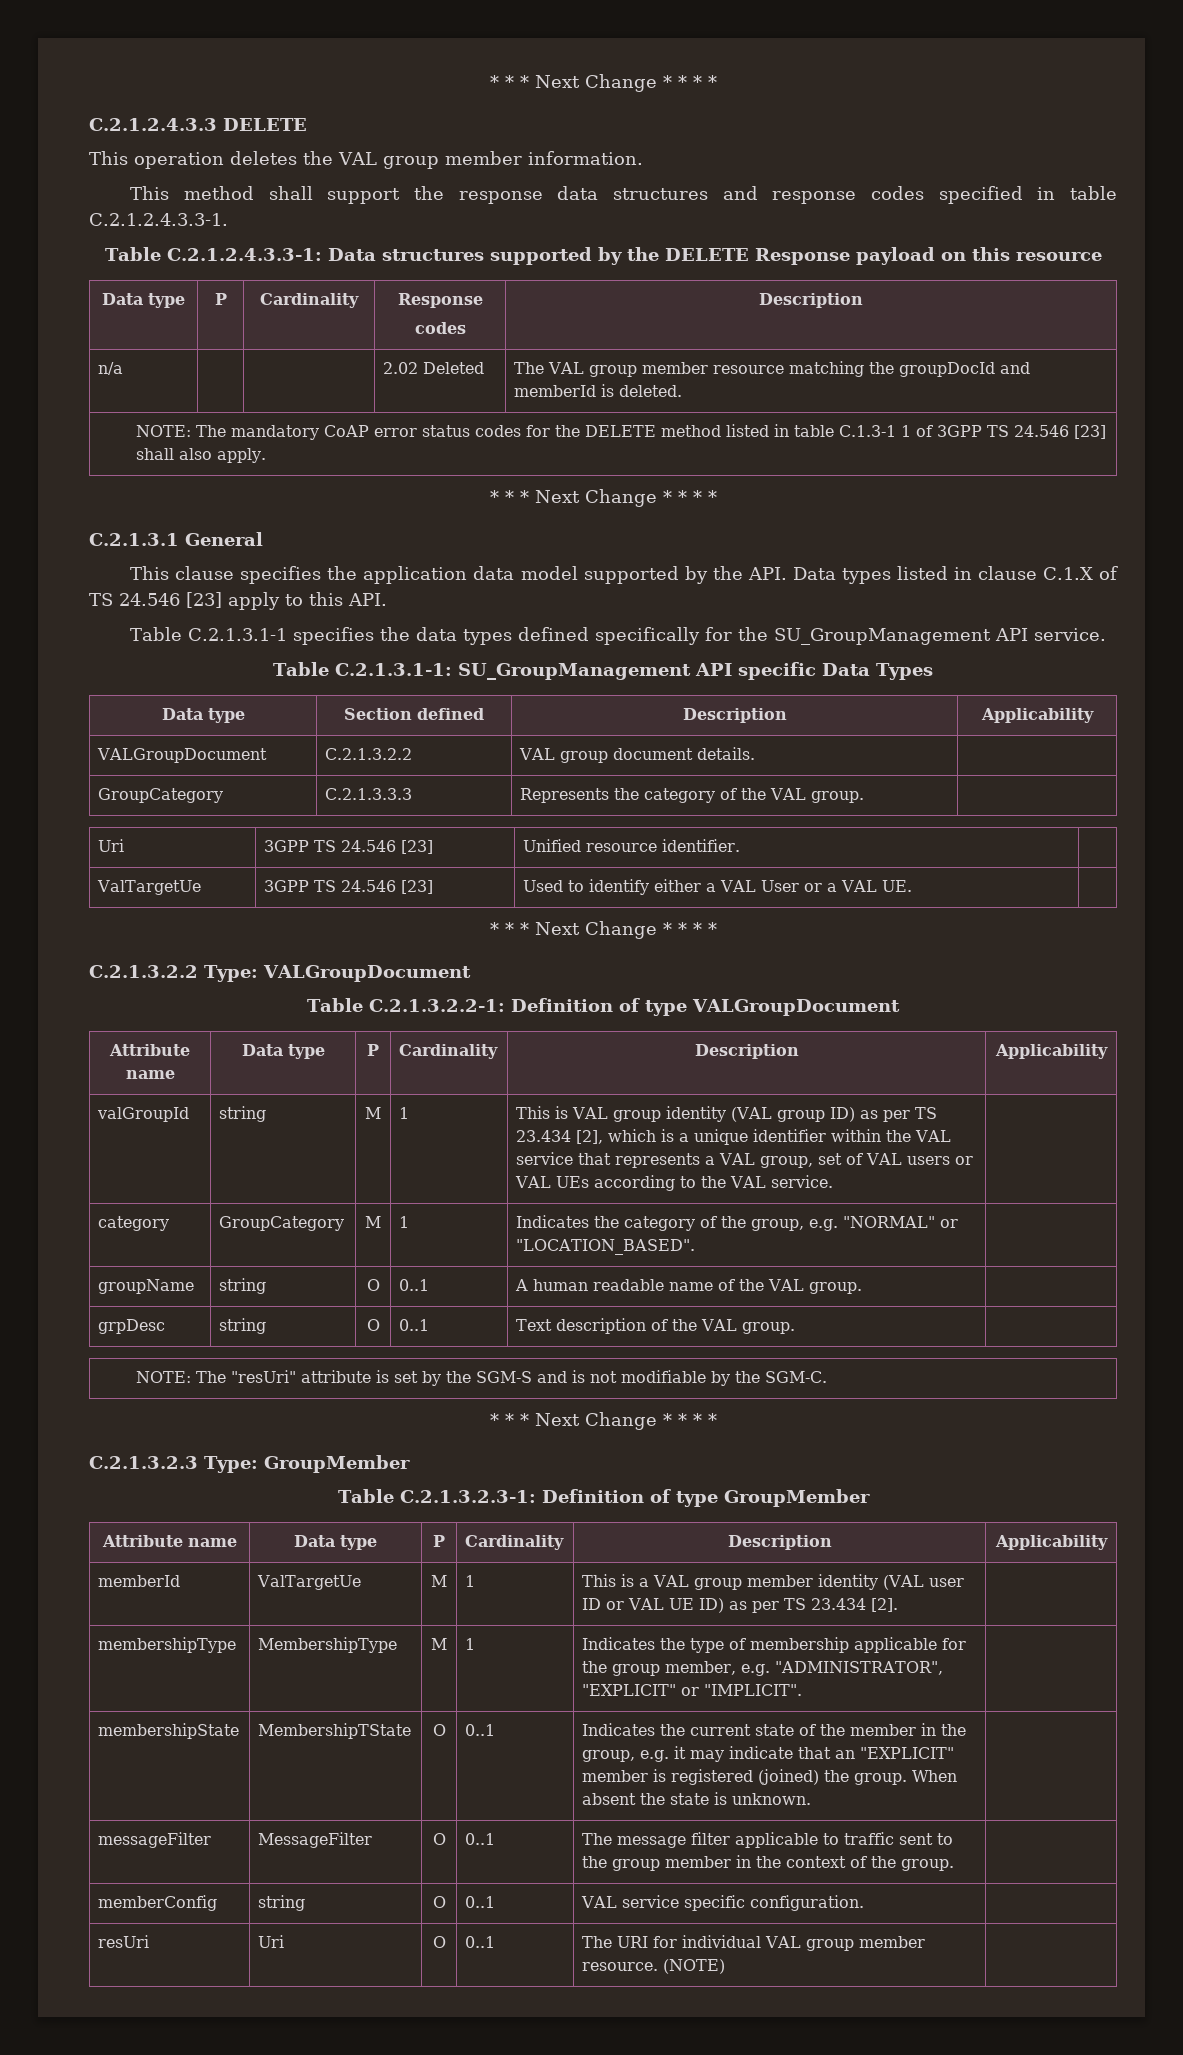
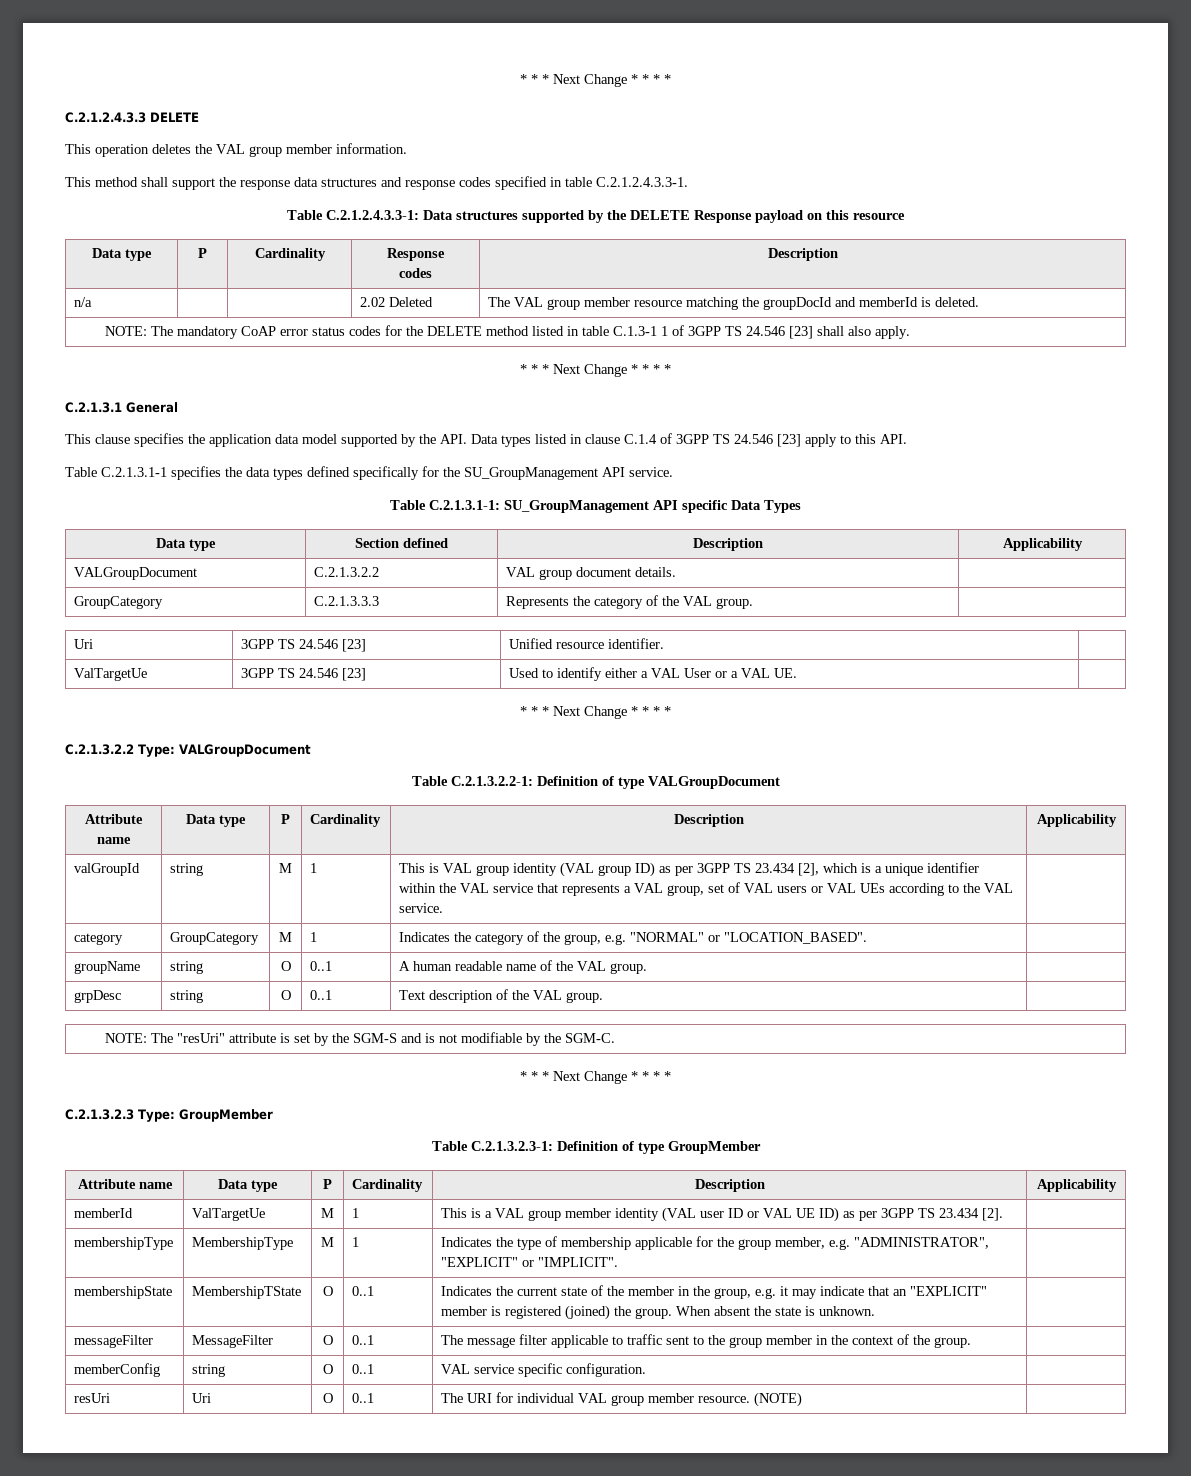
- This clause specifies the application data model supported by the API. Data types listed in clause C.1.X of TS 24.546 [23] apply to this API.
+ This clause specifies the application data model supported by the API. Data types listed in clause C.1.4 of 3GPP TS 24.546 [23] apply to this API.
- This is VAL group identity (VAL group ID) as per TS 23.434 [2], which is a unique identifier within the VAL service that represents a VAL group, set of VAL users or VAL UEs according to the VAL service.
+ This is VAL group identity (VAL group ID) as per 3GPP TS 23.434 [2], which is a unique identifier within the VAL service that represents a VAL group, set of VAL users or VAL UEs according to the VAL service.
- memberId | ValTargetUe | M | 1 | This is a VAL group member identity (VAL user ID or VAL UE ID) as per TS 23.434 [2]. |
+ memberId | ValTargetUe | M | 1 | This is a VAL group member identity (VAL user ID or VAL UE ID) as per 3GPP TS 23.434 [2]. |

